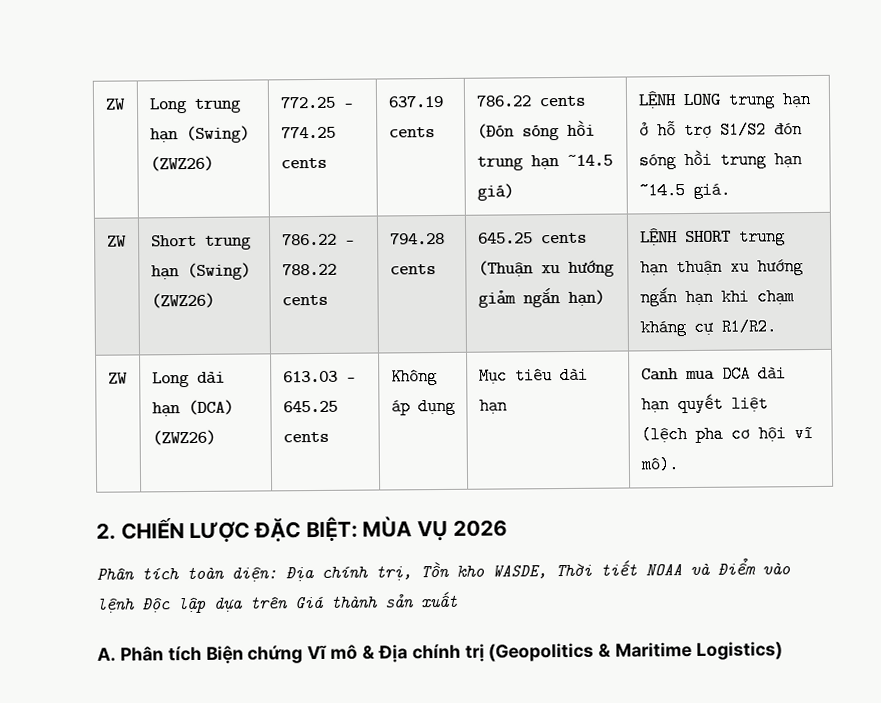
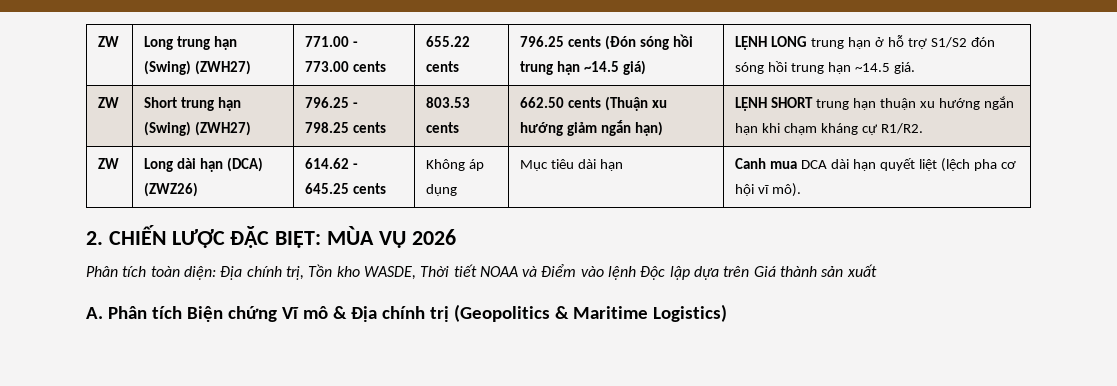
- ZW | Long trung hạn (Swing) (ZWZ26) | 772.25 - 774.25 cents | 637.19 cents | 786.22 cents (Đón sóng hồi trung hạn ~14.5 giá) | LỆNH LONG trung hạn ở hỗ trợ S1/S2 đón sóng hồi trung hạn ~14.5 giá.
+ ZW | Long trung hạn (Swing) (ZWH27) | 771.00 - 773.00 cents | 655.22 cents | 796.25 cents (Đón sóng hồi trung hạn ~14.5 giá) | LỆNH LONG trung hạn ở hỗ trợ S1/S2 đón sóng hồi trung hạn ~14.5 giá.
- ZW | Short trung hạn (Swing) (ZWZ26) | 786.22 - 788.22 cents | 794.28 cents | 645.25 cents (Thuận xu hướng giảm ngắn hạn) | LỆNH SHORT trung hạn thuận xu hướng ngắn hạn khi chạm kháng cự R1/R2.
+ ZW | Short trung hạn (Swing) (ZWH27) | 796.25 - 798.25 cents | 803.53 cents | 662.50 cents (Thuận xu hướng giảm ngắn hạn) | LỆNH SHORT trung hạn thuận xu hướng ngắn hạn khi chạm kháng cự R1/R2.
- ZW | Long dài hạn (DCA) (ZWZ26) | 613.03 - 645.25 cents | Không áp dụng | Mục tiêu dài hạn | Canh mua DCA dài hạn quyết liệt (lệch pha cơ hội vĩ mô).
+ ZW | Long dài hạn (DCA) (ZWZ26) | 614.62 - 645.25 cents | Không áp dụng | Mục tiêu dài hạn | Canh mua DCA dài hạn quyết liệt (lệch pha cơ hội vĩ mô).

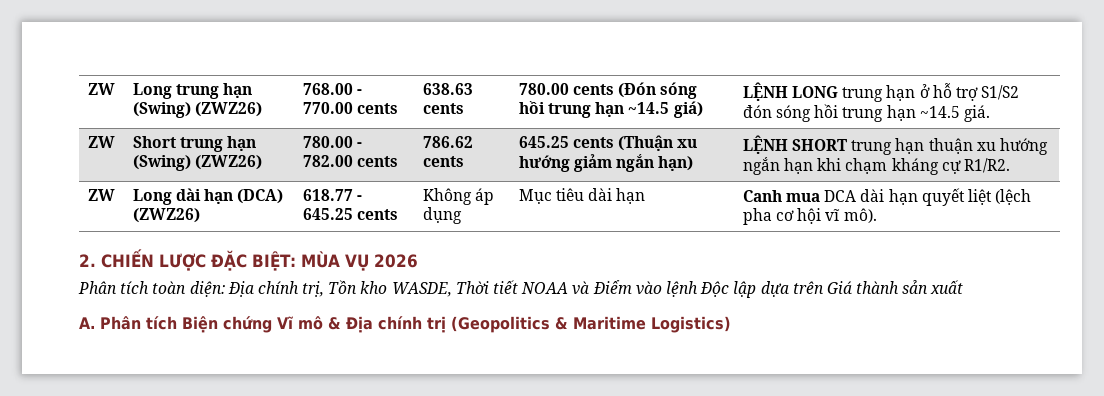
- ZW | Long trung hạn (Swing) (ZWH27) | 771.00 - 773.00 cents | 655.22 cents | 796.25 cents (Đón sóng hồi trung hạn ~14.5 giá) | LỆNH LONG trung hạn ở hỗ trợ S1/S2 đón sóng hồi trung hạn ~14.5 giá.
+ ZW | Long trung hạn (Swing) (ZWZ26) | 768.00 - 770.00 cents | 638.63 cents | 780.00 cents (Đón sóng hồi trung hạn ~14.5 giá) | LỆNH LONG trung hạn ở hỗ trợ S1/S2 đón sóng hồi trung hạn ~14.5 giá.
- ZW | Short trung hạn (Swing) (ZWH27) | 796.25 - 798.25 cents | 803.53 cents | 662.50 cents (Thuận xu hướng giảm ngắn hạn) | LỆNH SHORT trung hạn thuận xu hướng ngắn hạn khi chạm kháng cự R1/R2.
+ ZW | Short trung hạn (Swing) (ZWZ26) | 780.00 - 782.00 cents | 786.62 cents | 645.25 cents (Thuận xu hướng giảm ngắn hạn) | LỆNH SHORT trung hạn thuận xu hướng ngắn hạn khi chạm kháng cự R1/R2.
- ZW | Long dài hạn (DCA) (ZWZ26) | 614.62 - 645.25 cents | Không áp dụng | Mục tiêu dài hạn | Canh mua DCA dài hạn quyết liệt (lệch pha cơ hội vĩ mô).
+ ZW | Long dài hạn (DCA) (ZWZ26) | 618.77 - 645.25 cents | Không áp dụng | Mục tiêu dài hạn | Canh mua DCA dài hạn quyết liệt (lệch pha cơ hội vĩ mô).

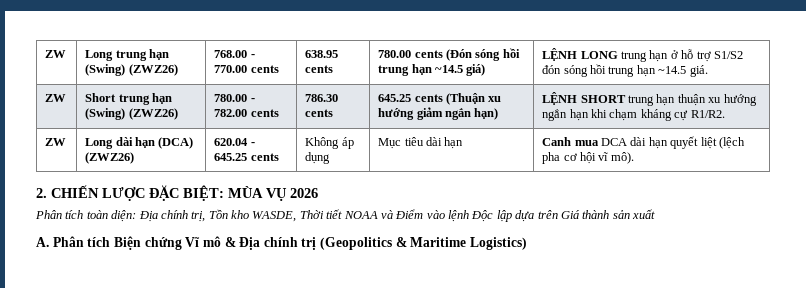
- ZW | Long trung hạn (Swing) (ZWZ26) | 768.00 - 770.00 cents | 638.63 cents | 780.00 cents (Đón sóng hồi trung hạn ~14.5 giá) | LỆNH LONG trung hạn ở hỗ trợ S1/S2 đón sóng hồi trung hạn ~14.5 giá.
+ ZW | Long trung hạn (Swing) (ZWZ26) | 768.00 - 770.00 cents | 638.95 cents | 780.00 cents (Đón sóng hồi trung hạn ~14.5 giá) | LỆNH LONG trung hạn ở hỗ trợ S1/S2 đón sóng hồi trung hạn ~14.5 giá.
- ZW | Short trung hạn (Swing) (ZWZ26) | 780.00 - 782.00 cents | 786.62 cents | 645.25 cents (Thuận xu hướng giảm ngắn hạn) | LỆNH SHORT trung hạn thuận xu hướng ngắn hạn khi chạm kháng cự R1/R2.
+ ZW | Short trung hạn (Swing) (ZWZ26) | 780.00 - 782.00 cents | 786.30 cents | 645.25 cents (Thuận xu hướng giảm ngắn hạn) | LỆNH SHORT trung hạn thuận xu hướng ngắn hạn khi chạm kháng cự R1/R2.
- ZW | Long dài hạn (DCA) (ZWZ26) | 618.77 - 645.25 cents | Không áp dụng | Mục tiêu dài hạn | Canh mua DCA dài hạn quyết liệt (lệch pha cơ hội vĩ mô).
+ ZW | Long dài hạn (DCA) (ZWZ26) | 620.04 - 645.25 cents | Không áp dụng | Mục tiêu dài hạn | Canh mua DCA dài hạn quyết liệt (lệch pha cơ hội vĩ mô).

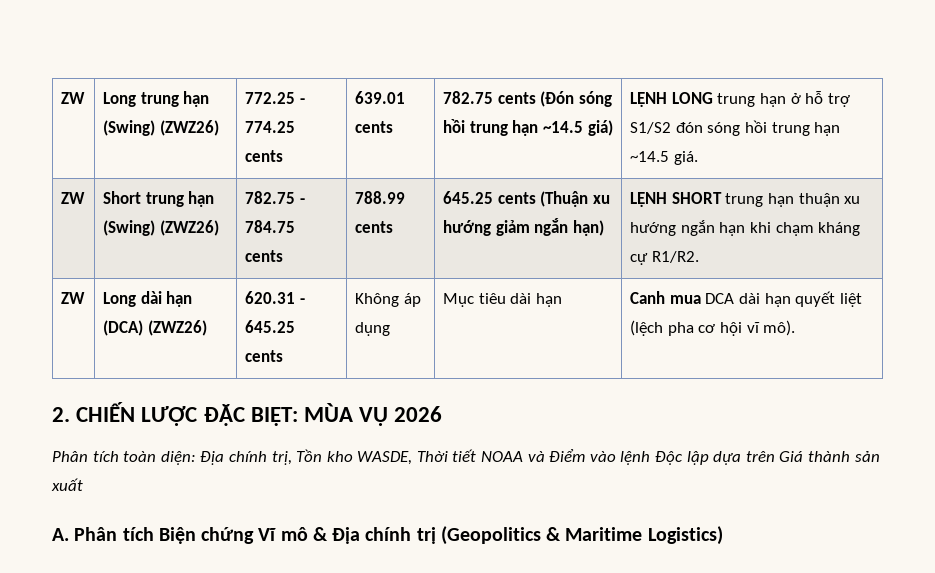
- ZW | Long trung hạn (Swing) (ZWZ26) | 768.00 - 770.00 cents | 638.95 cents | 780.00 cents (Đón sóng hồi trung hạn ~14.5 giá) | LỆNH LONG trung hạn ở hỗ trợ S1/S2 đón sóng hồi trung hạn ~14.5 giá.
+ ZW | Long trung hạn (Swing) (ZWZ26) | 772.25 - 774.25 cents | 639.01 cents | 782.75 cents (Đón sóng hồi trung hạn ~14.5 giá) | LỆNH LONG trung hạn ở hỗ trợ S1/S2 đón sóng hồi trung hạn ~14.5 giá.
- ZW | Short trung hạn (Swing) (ZWZ26) | 780.00 - 782.00 cents | 786.30 cents | 645.25 cents (Thuận xu hướng giảm ngắn hạn) | LỆNH SHORT trung hạn thuận xu hướng ngắn hạn khi chạm kháng cự R1/R2.
+ ZW | Short trung hạn (Swing) (ZWZ26) | 782.75 - 784.75 cents | 788.99 cents | 645.25 cents (Thuận xu hướng giảm ngắn hạn) | LỆNH SHORT trung hạn thuận xu hướng ngắn hạn khi chạm kháng cự R1/R2.
- ZW | Long dài hạn (DCA) (ZWZ26) | 620.04 - 645.25 cents | Không áp dụng | Mục tiêu dài hạn | Canh mua DCA dài hạn quyết liệt (lệch pha cơ hội vĩ mô).
+ ZW | Long dài hạn (DCA) (ZWZ26) | 620.31 - 645.25 cents | Không áp dụng | Mục tiêu dài hạn | Canh mua DCA dài hạn quyết liệt (lệch pha cơ hội vĩ mô).

